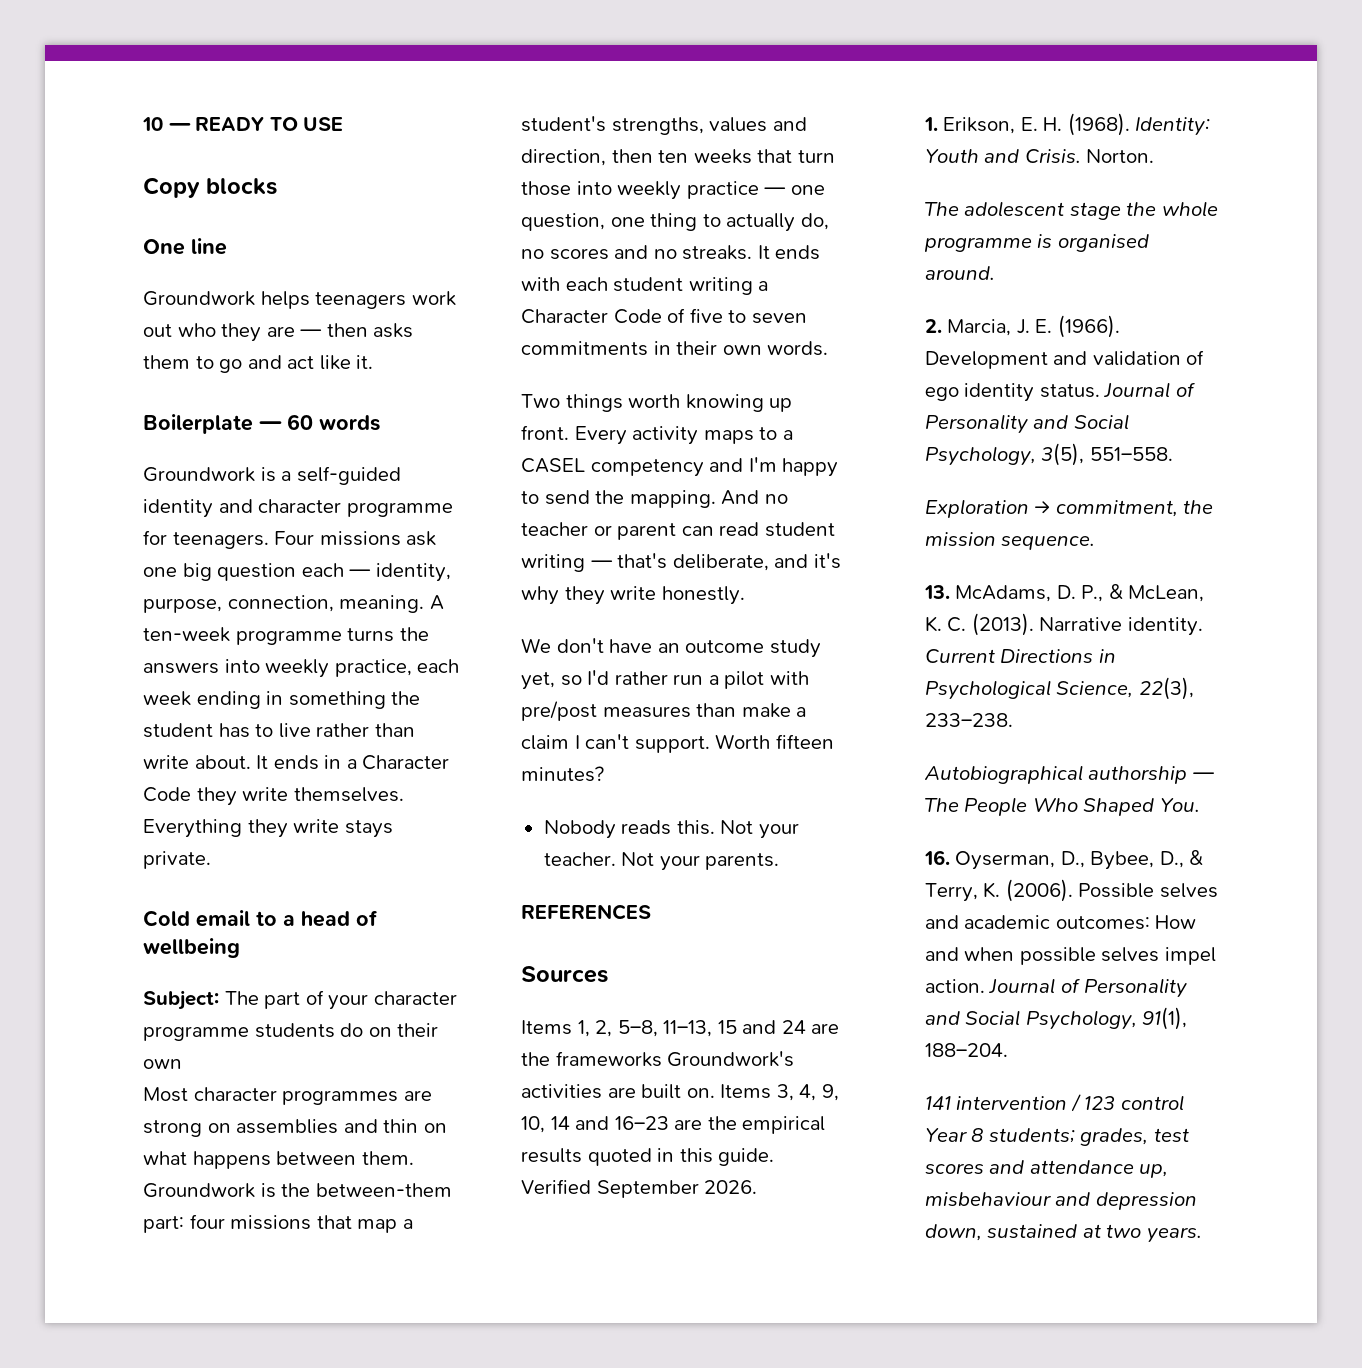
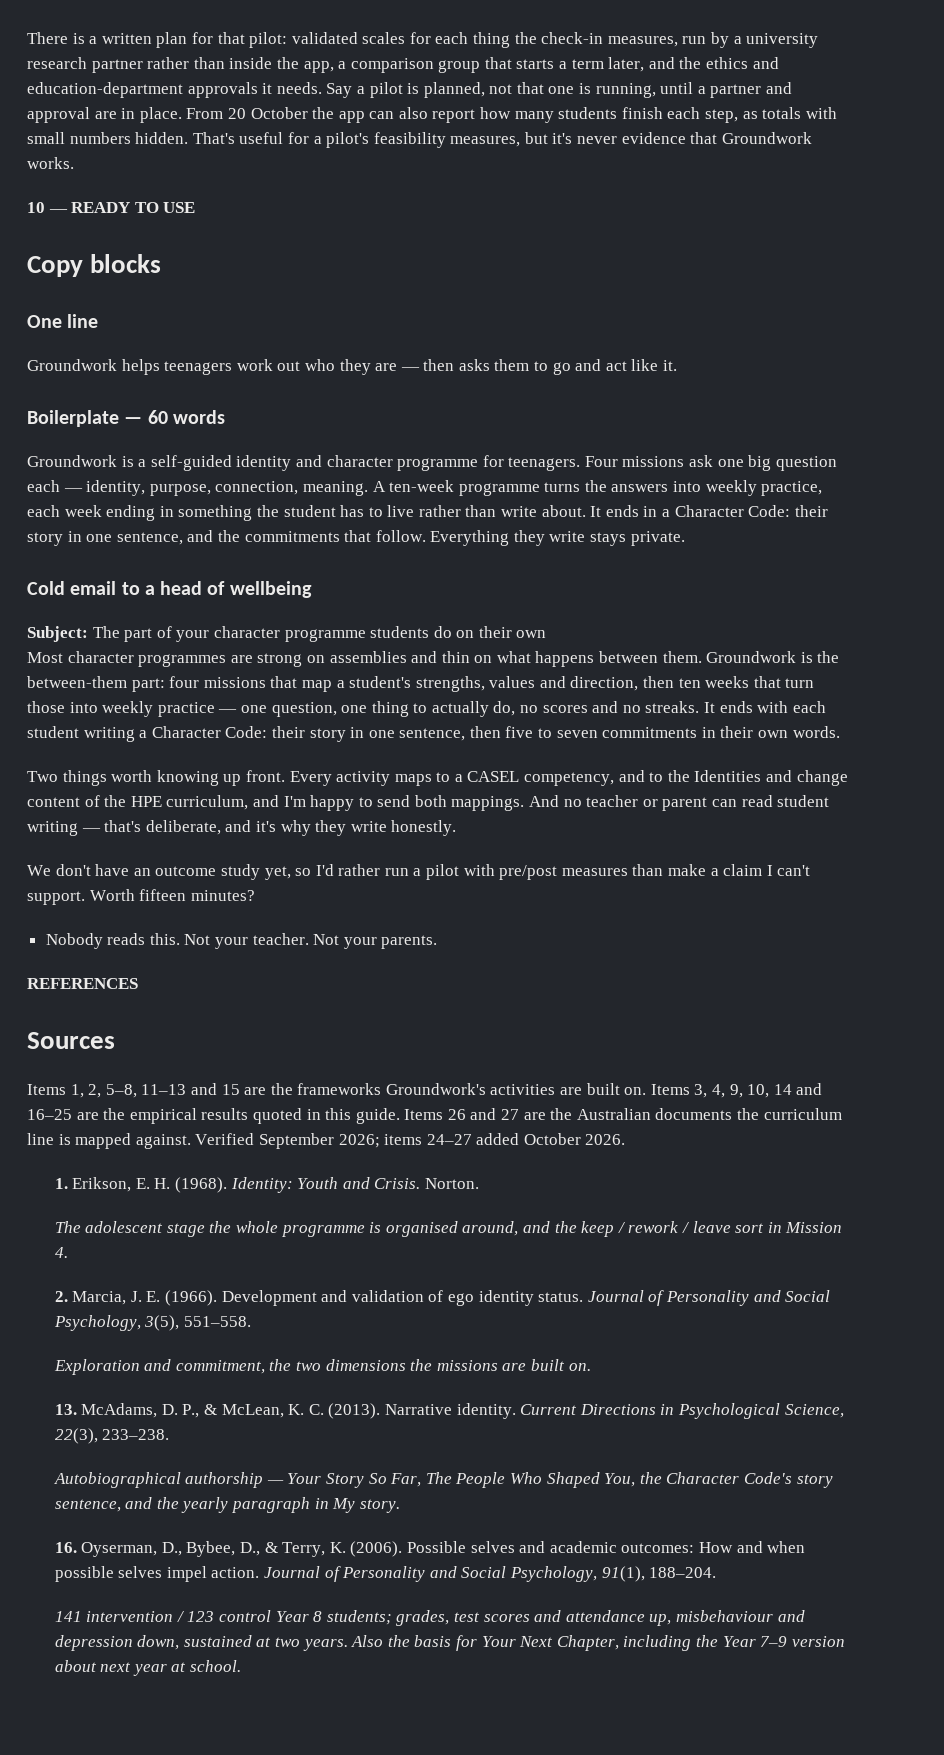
+ There is a written plan for that pilot: validated scales for each thing the check-in measures, run by a university research partner rather than inside the app, a comparison group that starts a term later, and the ethics and education-department approvals it needs. Say a pilot is planned, not that one is running, until a partner and approval are in place. From 20 October the app can also report how many students finish each step, as totals with small numbers hidden. That's useful for a pilot's feasibility measures, but it's never evidence that Groundwork works.
- It ends in a Character Code they write themselves.
+ It ends in a Character Code: their story in one sentence, and the commitments that follow.
- It ends with each student writing a Character Code of five to seven commitments in their own words.
+ It ends with each student writing a Character Code: their story in one sentence, then five to seven commitments in their own words.
- Every activity maps to a CASEL competency and I'm happy to send the mapping.
+ Every activity maps to a CASEL competency, and to the Identities and change content of the HPE curriculum, and I'm happy to send both mappings.
- Items 1, 2, 5–8, 11–13, 15 and 24 are the frameworks Groundwork's activities are built on.
+ Items 1, 2, 5–8, 11–13 and 15 are the frameworks Groundwork's activities are built on.
- Items 3, 4, 9, 10, 14 and 16–23 are the empirical results quoted in this guide.
+ Items 3, 4, 9, 10, 14 and 16–25 are the empirical results quoted in this guide.
- Verified September 2026.
+ Items 26 and 27 are the Australian documents the curriculum line is mapped against. Verified September 2026; items 24–27 added October 2026.
- The adolescent stage the whole programme is organised around.
+ The adolescent stage the whole programme is organised around, and the keep / rework / leave sort in Mission 4.
- Exploration → commitment, the mission sequence.
+ Exploration and commitment, the two dimensions the missions are built on.
- Autobiographical authorship — The People Who Shaped You.
+ Autobiographical authorship — Your Story So Far, The People Who Shaped You, the Character Code's story sentence, and the yearly paragraph in My story.
+ Also the basis for Your Next Chapter, including the Year 7–9 version about next year at school.

